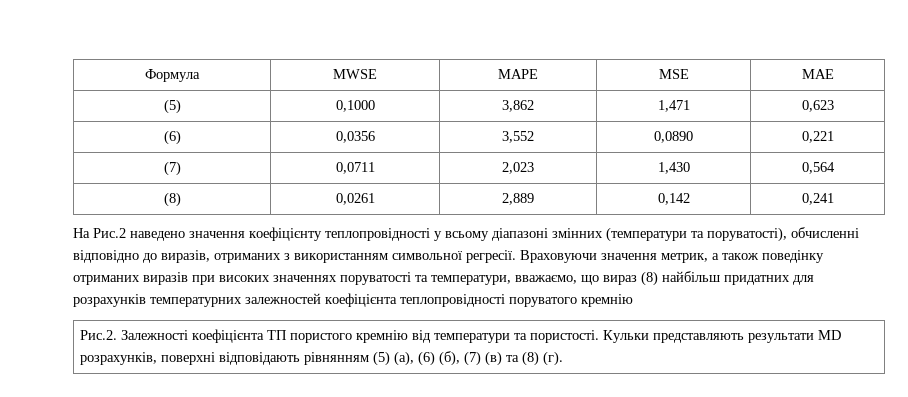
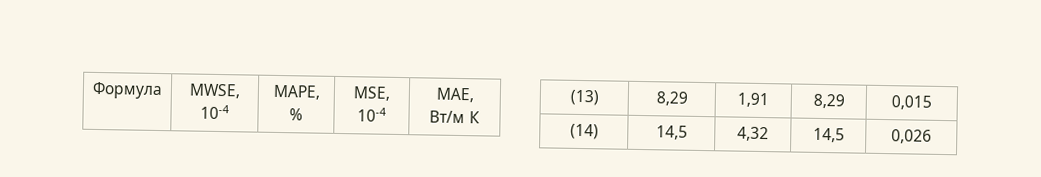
- Формула | MWSE | MAPE | MSE | MAE
- (5) | 0,1000 | 3,862 | 1,471 | 0,623
- (6) | 0,0356 | 3,552 | 0,0890 | 0,221
- (7) | 0,0711 | 2,023 | 1,430 | 0,564
- (8) | 0,0261 | 2,889 | 0,142 | 0,241
- На Рис.2 наведено значення коефіцієнту теплопровідності у всьому діапазоні змінних (температури та поруватості), обчисленні відповідно до виразів, отриманих з використанням символьної регресії. Враховуючи значення метрик, а також поведінку отриманих виразів при високих значеннях поруватості та температури, вважаємо, що вираз (8) найбільш придатних для розрахунків температурних залежностей коефіцієнта теплопровідності поруватого кремнію
- Рис.2. Залежності коефіцієнта ТП пористого кремнію від температури та пористості. Кульки представляють результати MD розрахунків, поверхні відповідають рівнянням (5) (а), (6) (б), (7) (в) та (8) (г).
+ Формула | MWSE, 10-4 | MAPE, % | MSE, 10-4 | MAE, Вт/м К
+ (13) | 8,29 | 1,91 | 8,29 | 0,015
+ (14) | 14,5 | 4,32 | 14,5 | 0,026

